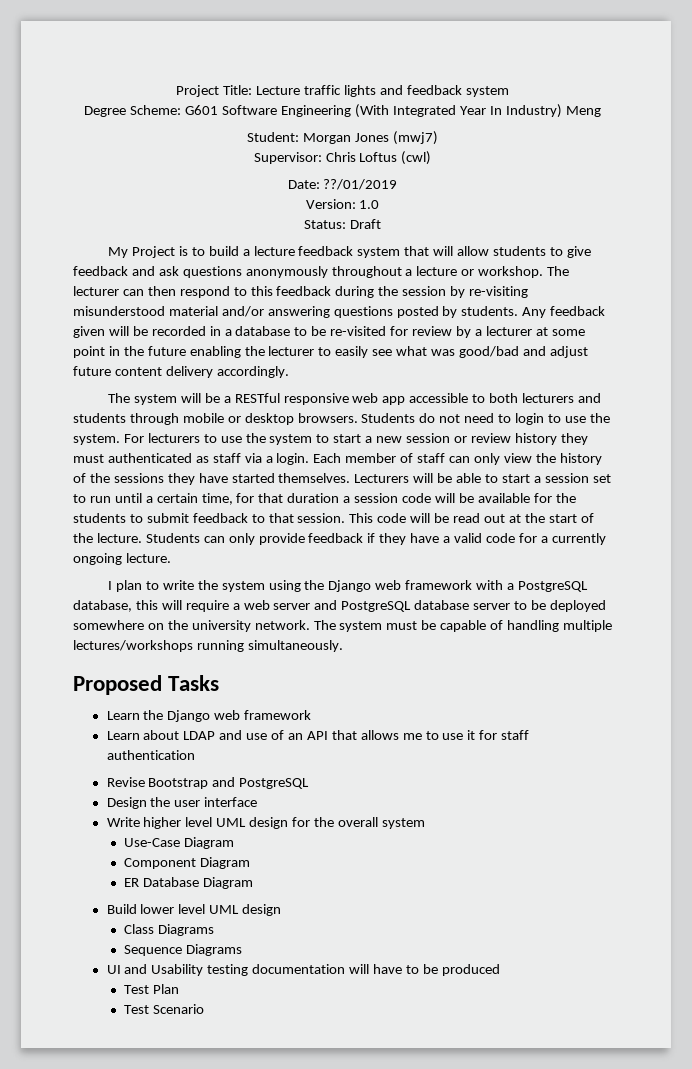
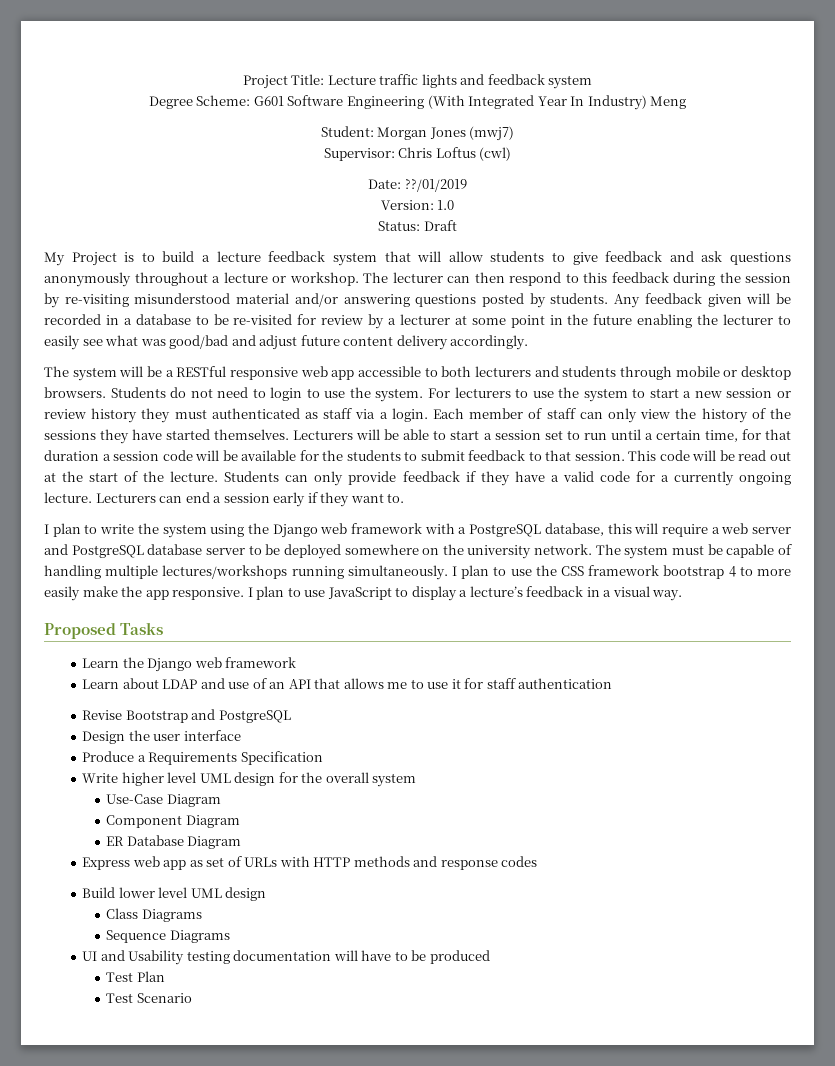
+ Lecturers can end a session early if they want to.
+ I plan to use the CSS framework bootstrap 4 to more easily make the app responsive. I plan to use JavaScript to display a lecture’s feedback in a visual way.
+ Produce a Requirements Specification
+ Express web app as set of URLs with HTTP methods and response codes

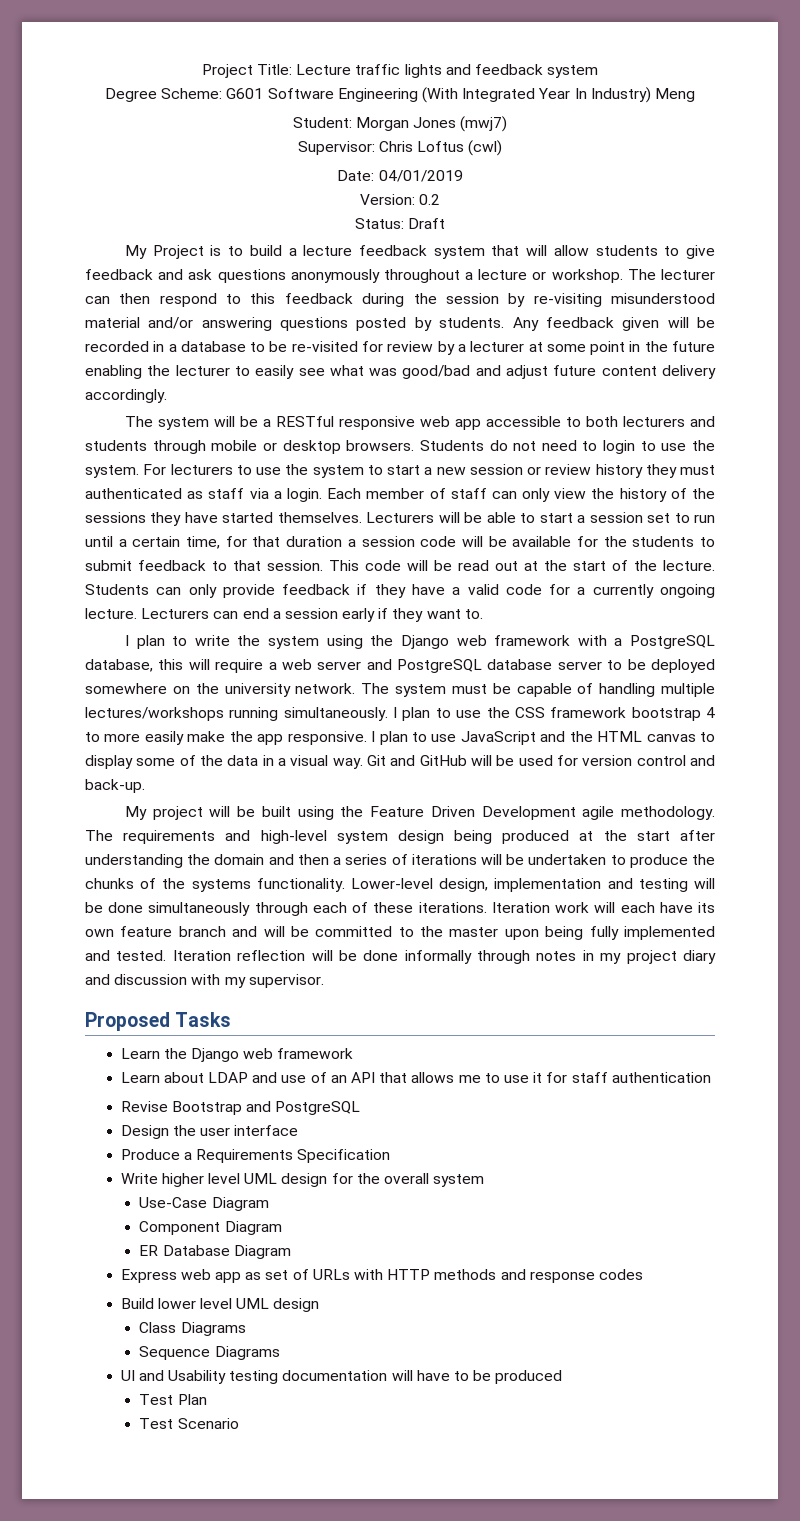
- Date: ??/01/2019
+ Date: 04/01/2019
- Version: 1.0
+ Version: 0.2
- I plan to use JavaScript to display a lecture’s feedback in a visual way.
+ I plan to use JavaScript and the HTML canvas to display some of the data in a visual way. Git and GitHub will be used for version control and back-up.
+ My project will be built using the Feature Driven Development agile methodology. The requirements and high-level system design being produced at the start after understanding the domain and then a series of iterations will be undertaken to produce the chunks of the systems functionality. Lower-level design, implementation and testing will be done simultaneously through each of these iterations. Iteration work will each have its own feature branch and will be committed to the master upon being fully implemented and tested. Iteration reflection will be done informally through notes in my project diary and discussion with my supervisor.

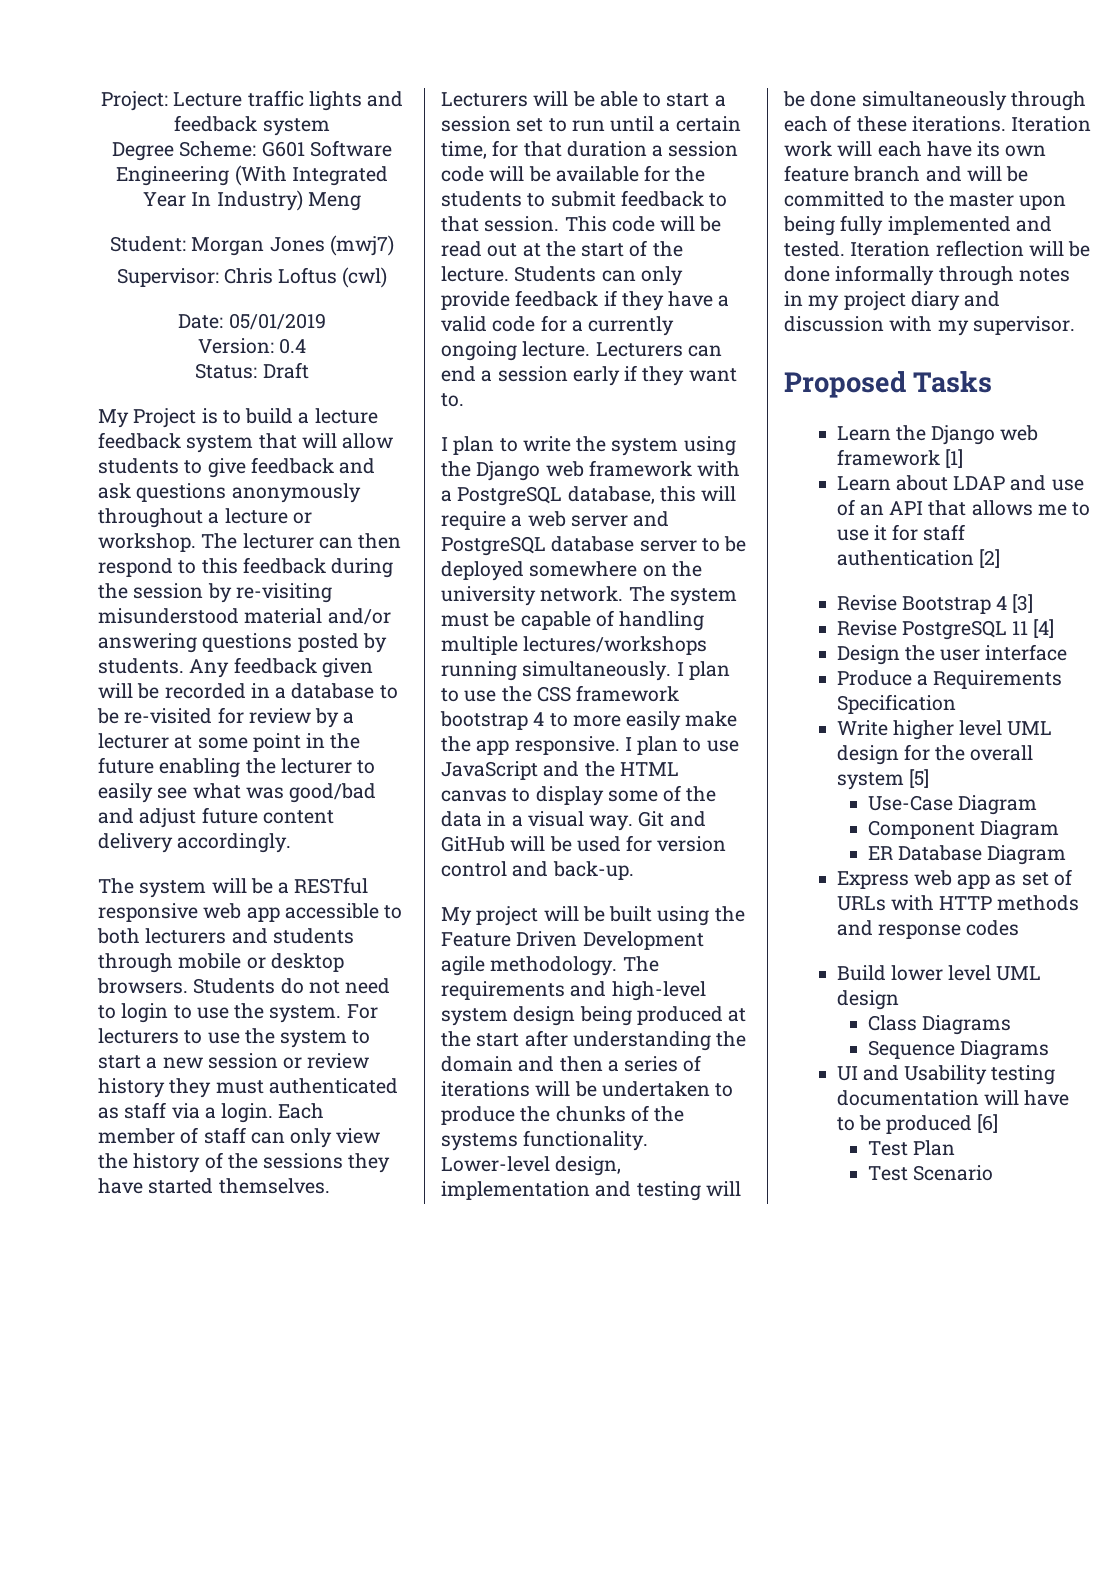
- Project Title: Lecture traffic lights and feedback system
+ Project: Lecture traffic lights and feedback system
- Date: 04/01/2019
+ Date: 05/01/2019
- Version: 0.2
+ Version: 0.4
- Learn the Django web framework
+ Learn the Django web framework [1]
- Learn about LDAP and use of an API that allows me to use it for staff authentication
+ Learn about LDAP and use of an API that allows me to use it for staff authentication [2]
- Revise Bootstrap and PostgreSQL
+ Revise Bootstrap 4 [3]
+ Revise PostgreSQL 11 [4]
- Write higher level UML design for the overall system
+ Write higher level UML design for the overall system [5]
- UI and Usability testing documentation will have to be produced
+ UI and Usability testing documentation will have to be produced [6]

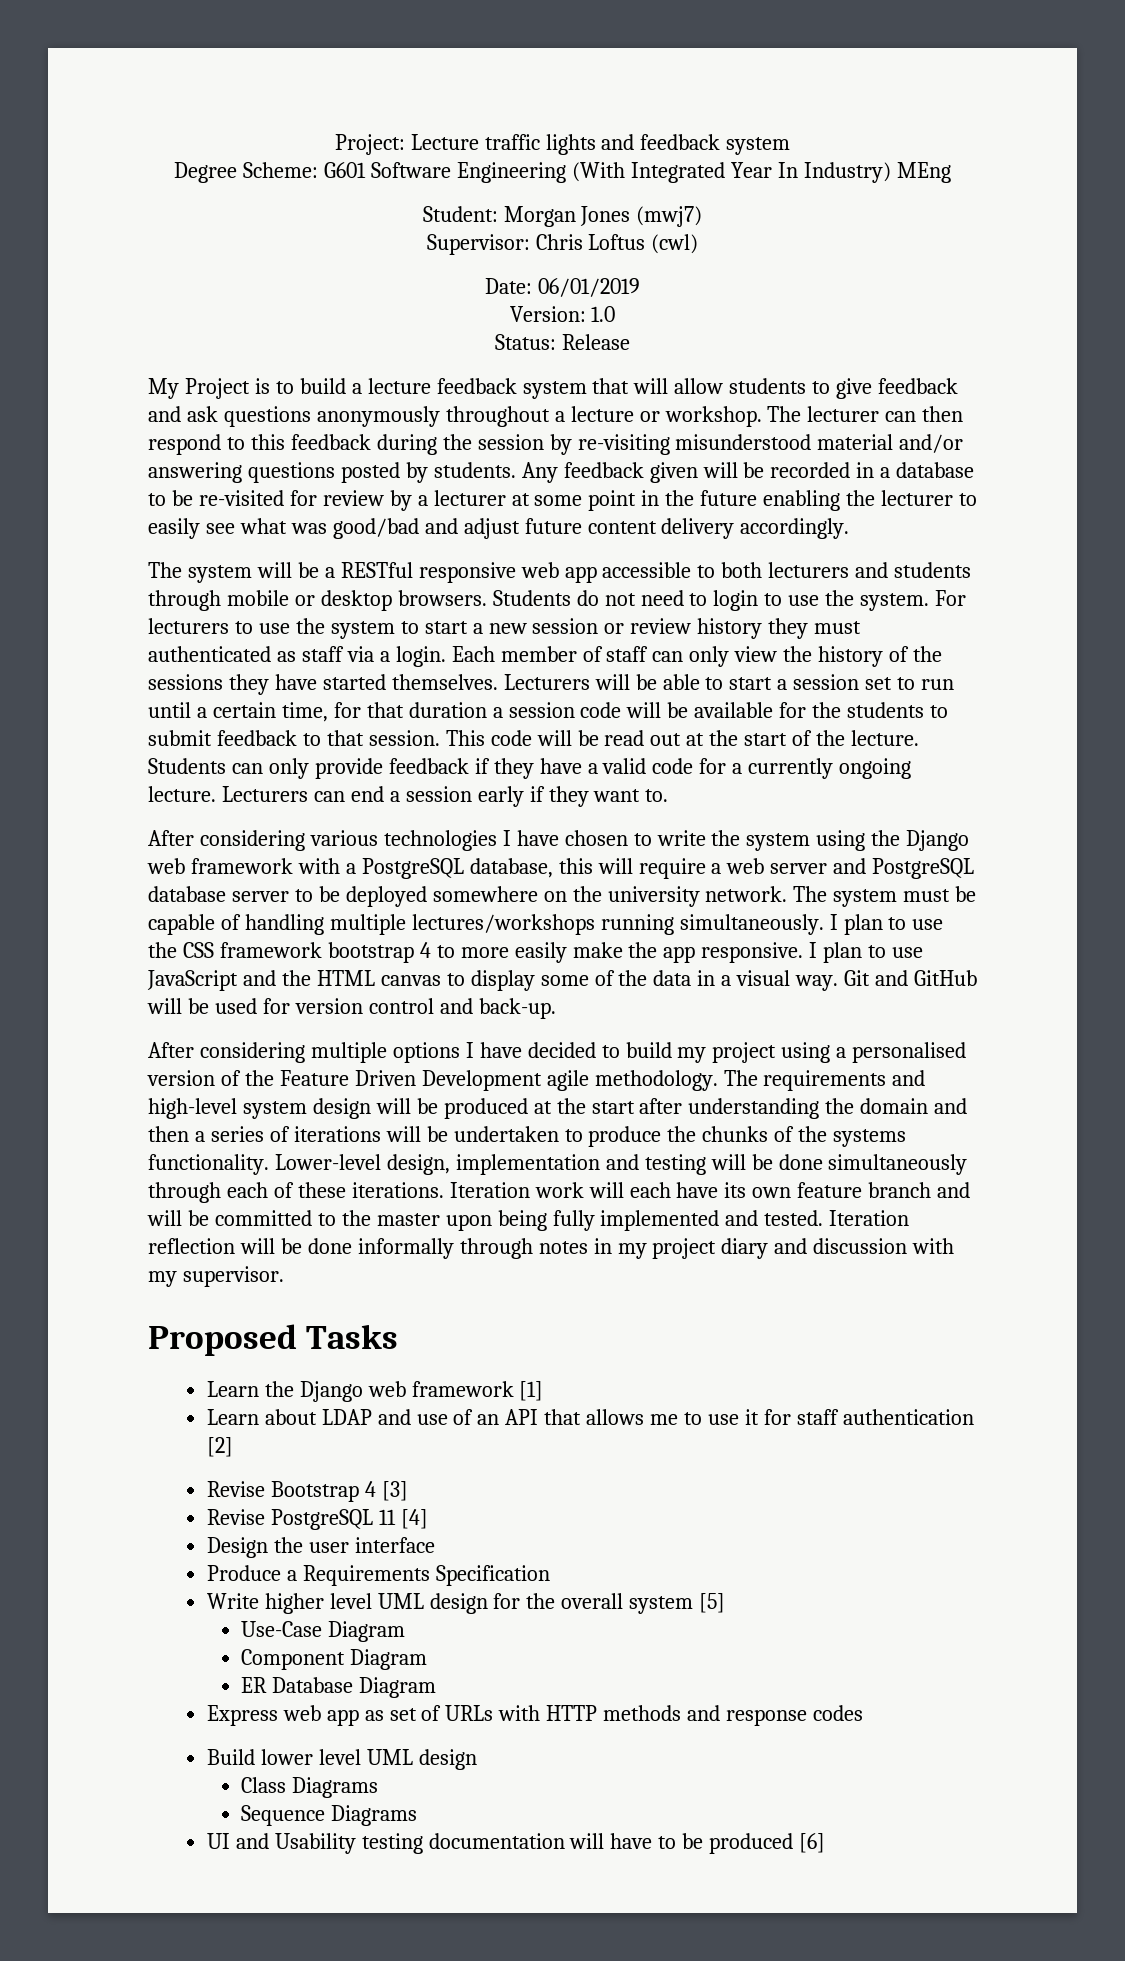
- Degree Scheme: G601 Software Engineering (With Integrated Year In Industry) Meng
+ Degree Scheme: G601 Software Engineering (With Integrated Year In Industry) MEng
- Date: 05/01/2019
+ Date: 06/01/2019
- Version: 0.4
+ Version: 1.0
- Status: Draft
+ Status: Release
- I plan to write the system using the Django web framework with a PostgreSQL database, this will require a web server and PostgreSQL database server to be deployed somewhere on the university network.
+ After considering various technologies I have chosen to write the system using the Django web framework with a PostgreSQL database, this will require a web server and PostgreSQL database server to be deployed somewhere on the university network.
- My project will be built using the Feature Driven Development agile methodology.
+ After considering multiple options I have decided to build my project using a personalised version of the Feature Driven Development agile methodology.
- The requirements and high-level system design being produced at the start after understanding the domain and then a series of iterations will be undertaken to produce the chunks of the systems functionality.
+ The requirements and high-level system design will be produced at the start after understanding the domain and then a series of iterations will be undertaken to produce the chunks of the systems functionality.
- Test Plan
- Test Scenario

